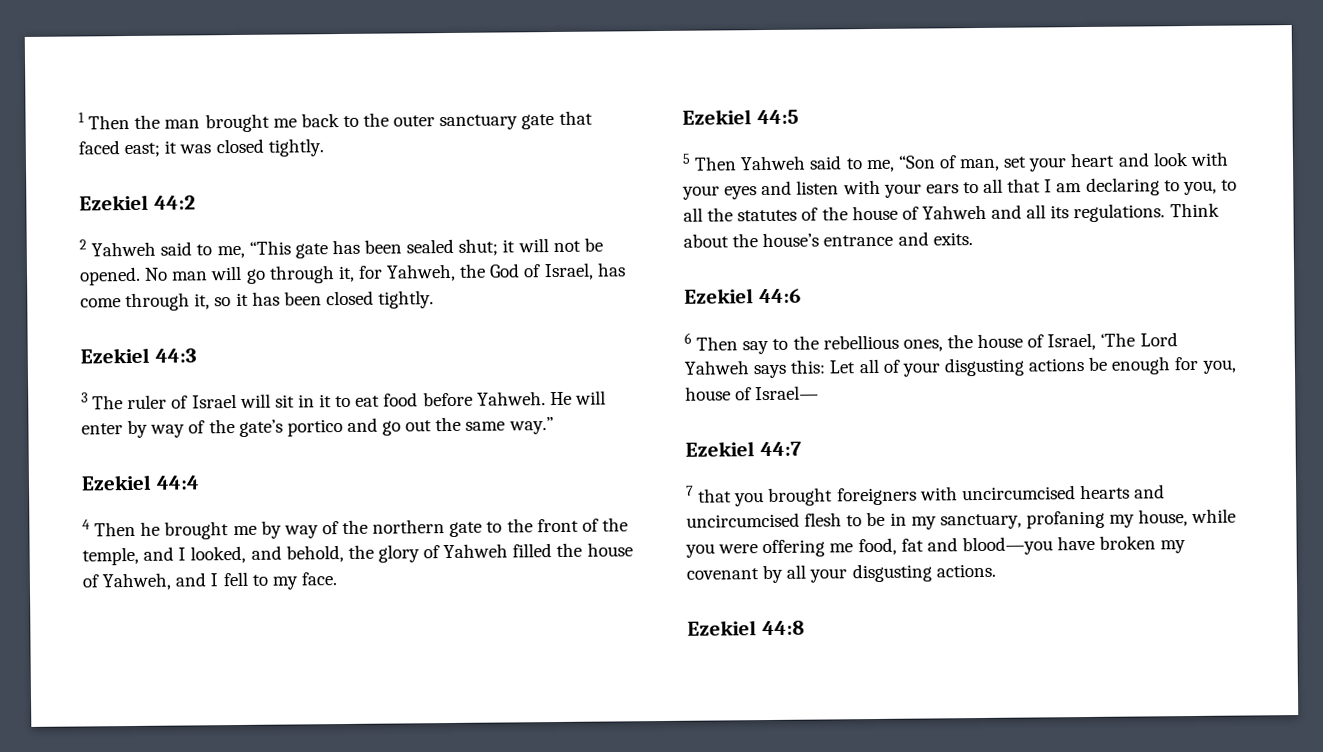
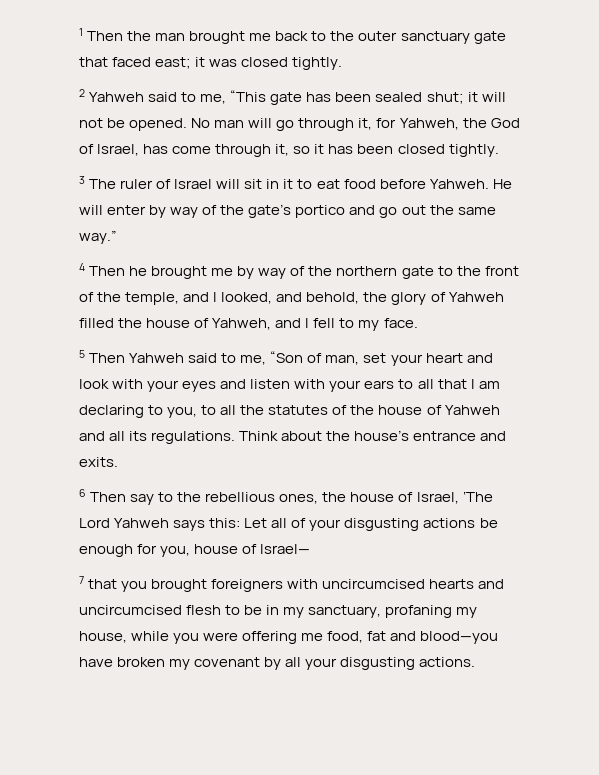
- Ezekiel 44:2
- Ezekiel 44:3
- Ezekiel 44:4
- Ezekiel 44:5
- Ezekiel 44:6
- Ezekiel 44:7
- Ezekiel 44:8

